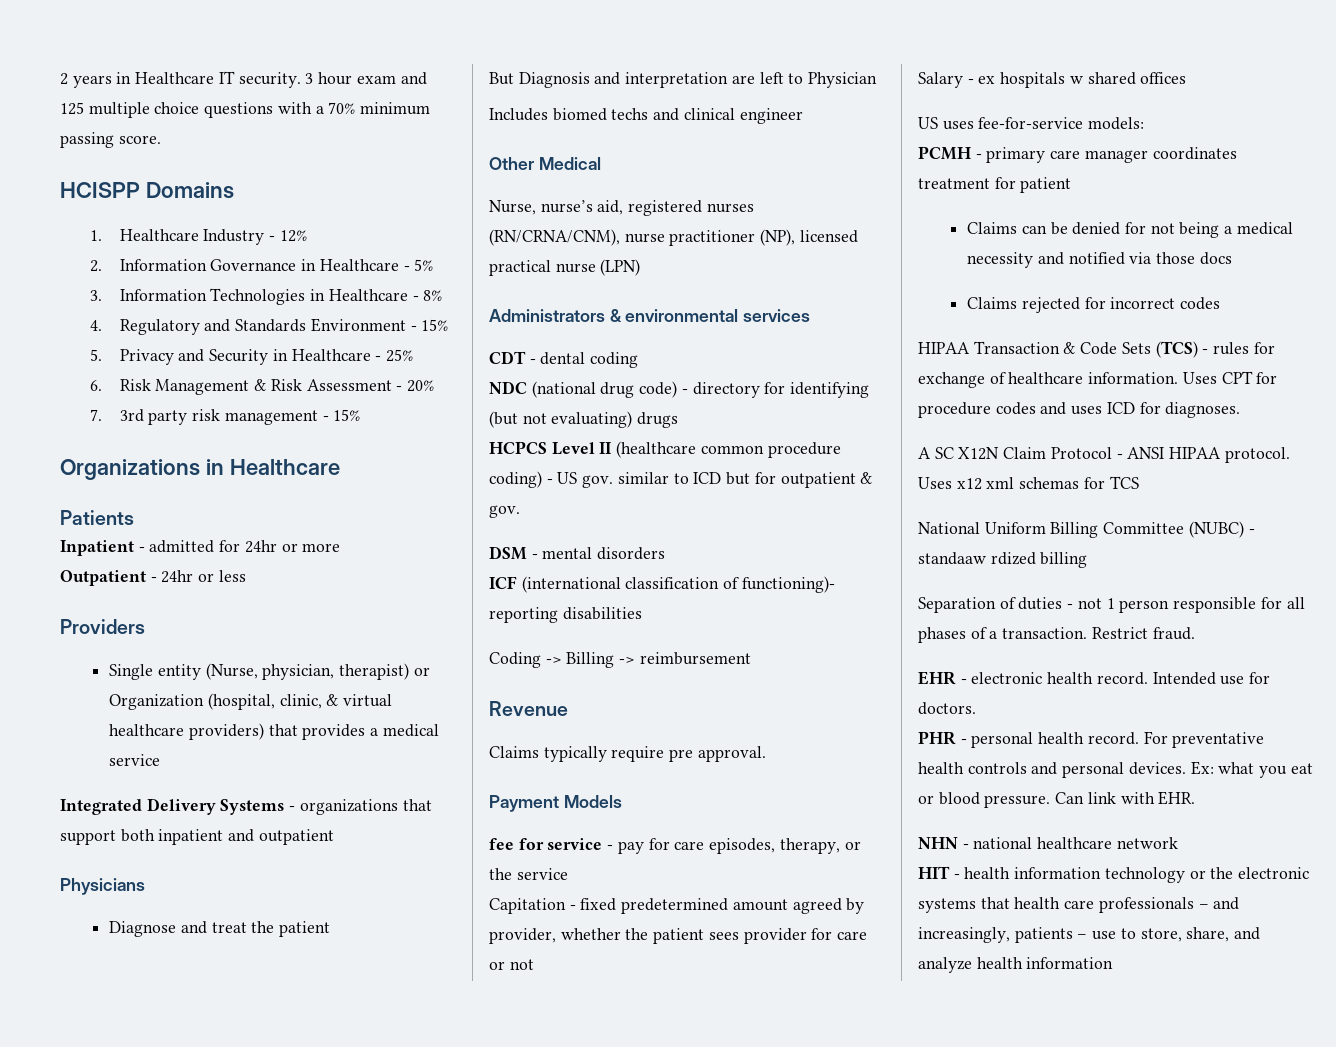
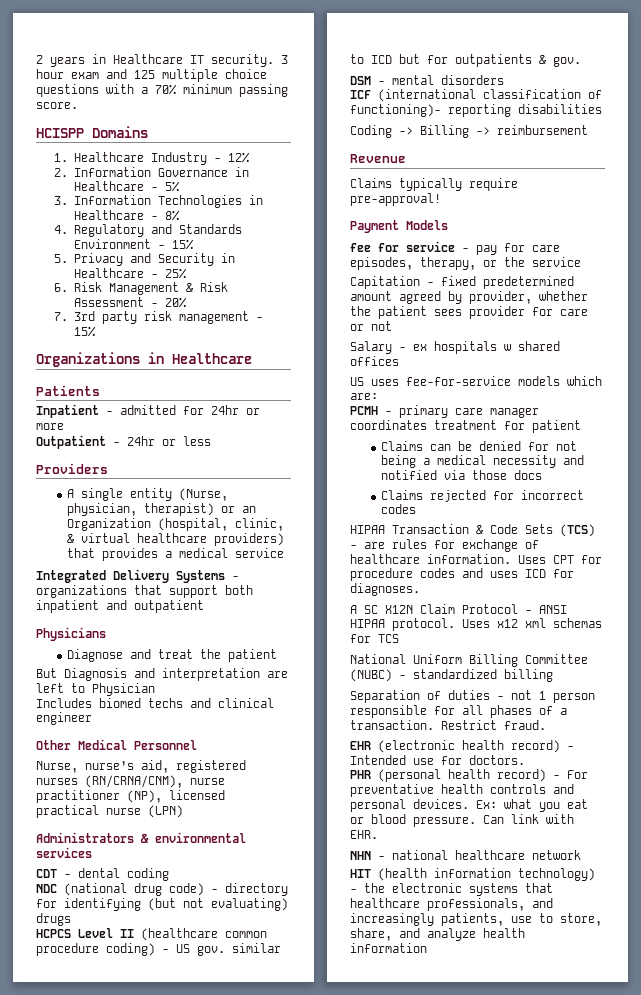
- Single entity (Nurse, physician, therapist) or Organization (hospital, clinic, & virtual healthcare providers) that provides a medical service
+ A single entity (Nurse, physician, therapist) or an Organization (hospital, clinic, & virtual healthcare providers) that provides a medical service
- Other Medical
+ Other Medical Personnel
- HCPCS Level II (healthcare common procedure coding) - US gov. similar to ICD but for outpatient & gov.
+ HCPCS Level II (healthcare common procedure coding) - US gov. similar to ICD but for outpatients & gov.
- Claims typically require pre approval.
+ Claims typically require pre-approval!
- US uses fee-for-service models:
+ US uses fee-for-service models which are:
- HIPAA Transaction & Code Sets (TCS) - rules for exchange of healthcare information.
+ HIPAA Transaction & Code Sets (TCS) - are rules for exchange of healthcare information.
- National Uniform Billing Committee (NUBC) - standaaw rdized billing
+ National Uniform Billing Committee (NUBC) - standardized billing
- EHR - electronic health record. Intended use for doctors.
+ EHR (electronic health record) - Intended use for doctors.
- PHR - personal health record. For preventative health controls and personal devices.
+ PHR (personal health record) - For preventative health controls and personal devices.
- HIT - health information technology or the electronic systems that health care professionals – and increasingly, patients – use to store, share, and analyze health information
+ HIT (health information technology) - the electronic systems that healthcare professionals, and increasingly patients, use to store, share, and analyze health information

